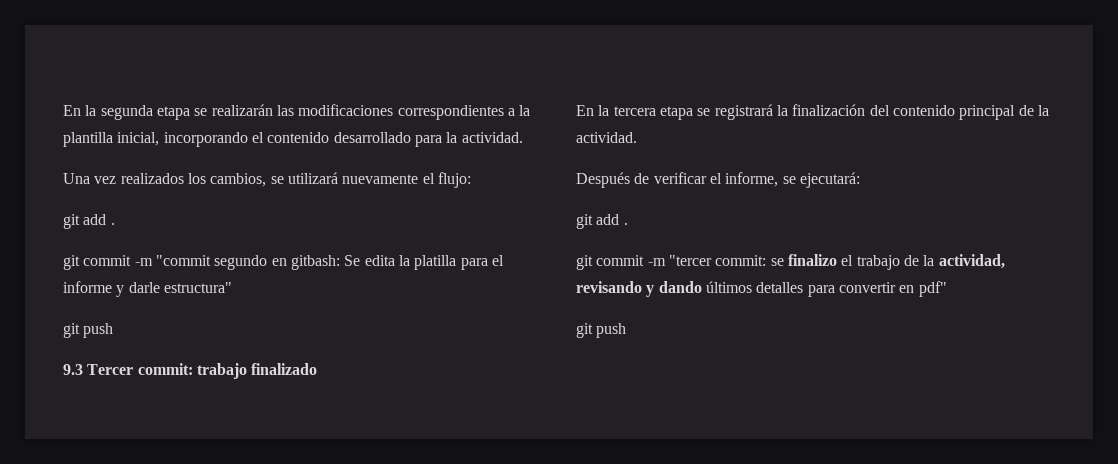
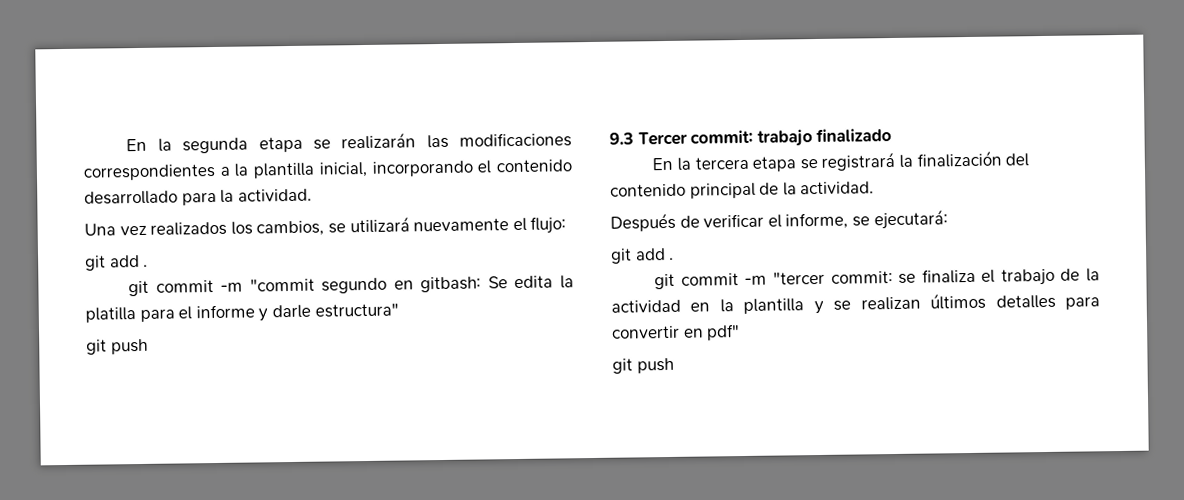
- git commit -m "tercer commit: se finalizo el trabajo de la actividad, revisando y dando últimos detalles para convertir en pdf"
+ git commit -m "tercer commit: se finaliza el trabajo de la actividad en la plantilla y se realizan últimos detalles para convertir en pdf"

